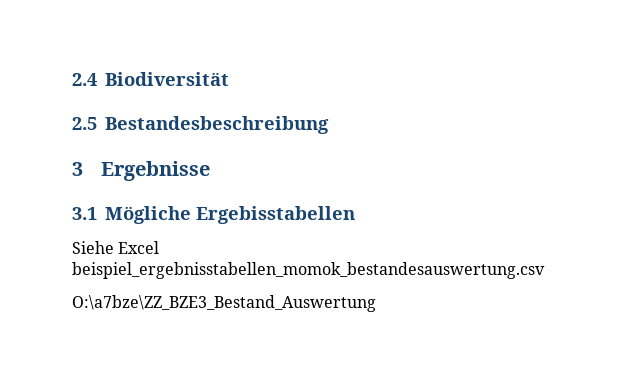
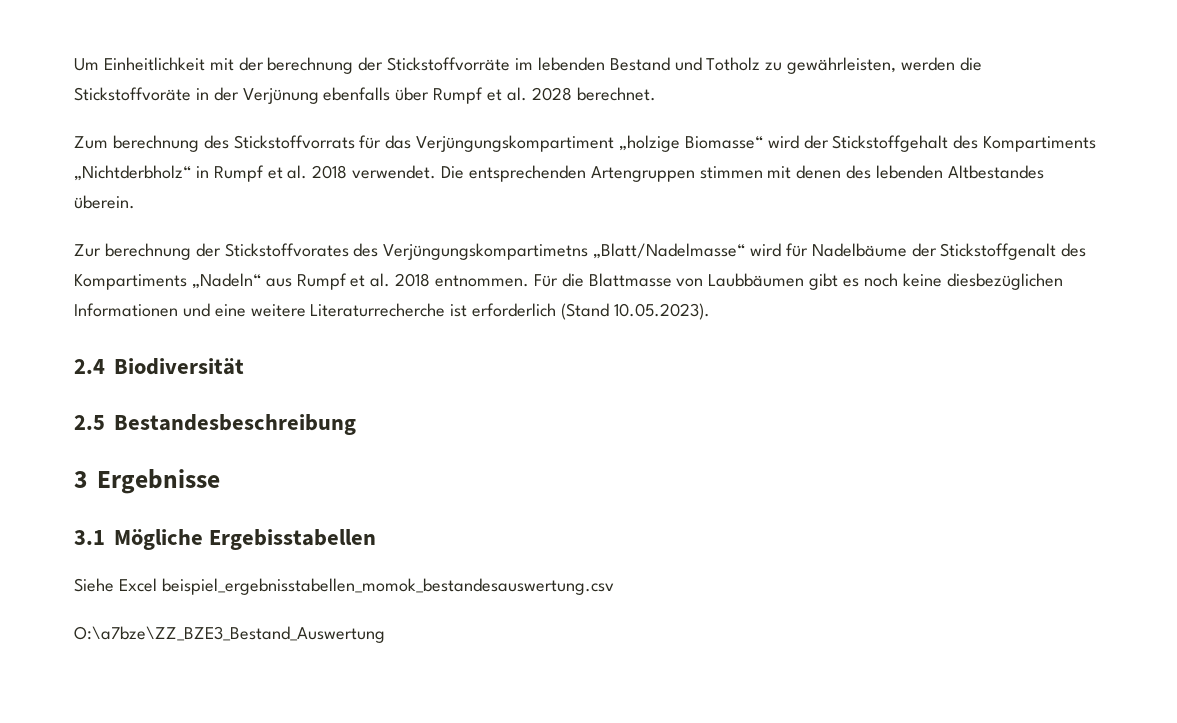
+ Um Einheitlichkeit mit der berechnung der Stickstoffvorräte im lebenden Bestand und Totholz zu gewährleisten, werden die Stickstoffvoräte in der Verjünung ebenfalls über Rumpf et al. 2028 berechnet.
+ Zum berechnung des Stickstoffvorrats für das Verjüngungskompartiment „holzige Biomasse“ wird der Stickstoffgehalt des Kompartiments „Nichtderbholz“ in Rumpf et al. 2018 verwendet. Die entsprechenden Artengruppen stimmen mit denen des lebenden Altbestandes überein.
+ Zur berechnung der Stickstoffvorates des Verjüngungskompartimetns „Blatt/Nadelmasse“ wird für Nadelbäume der Stickstoffgenalt des Kompartiments „Nadeln“ aus Rumpf et al. 2018 entnommen. Für die Blattmasse von Laubbäumen gibt es noch keine diesbezüglichen Informationen und eine weitere Literaturrecherche ist erforderlich (Stand 10.05.2023).

